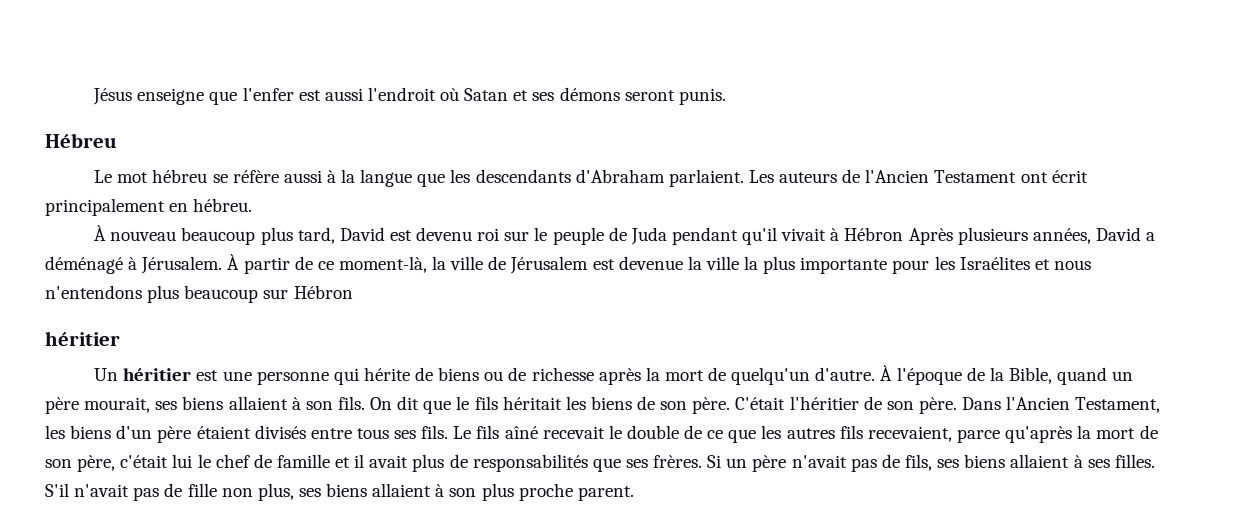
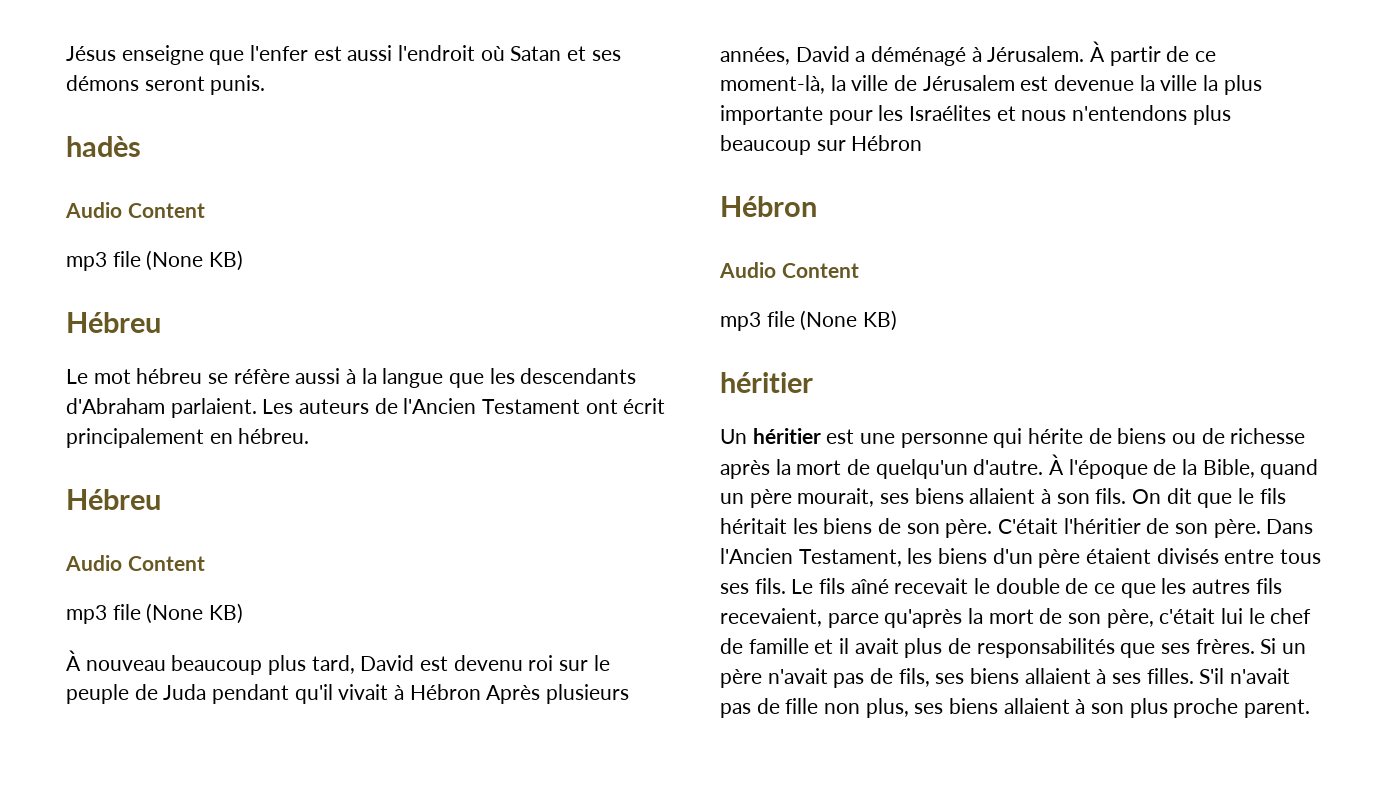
+ hadès
+ Audio Content
+ mp3 file (None KB)
  Les auteurs de l'Ancien Testament ont écrit principalement en hébreu.
+ Hébreu
+ Audio Content
+ mp3 file (None KB)
  À partir de ce moment-là, la ville de Jérusalem est devenue la ville la plus importante pour les Israélites et nous n'entendons plus beaucoup sur Hébron
+ Hébron
+ Audio Content
+ mp3 file (None KB)

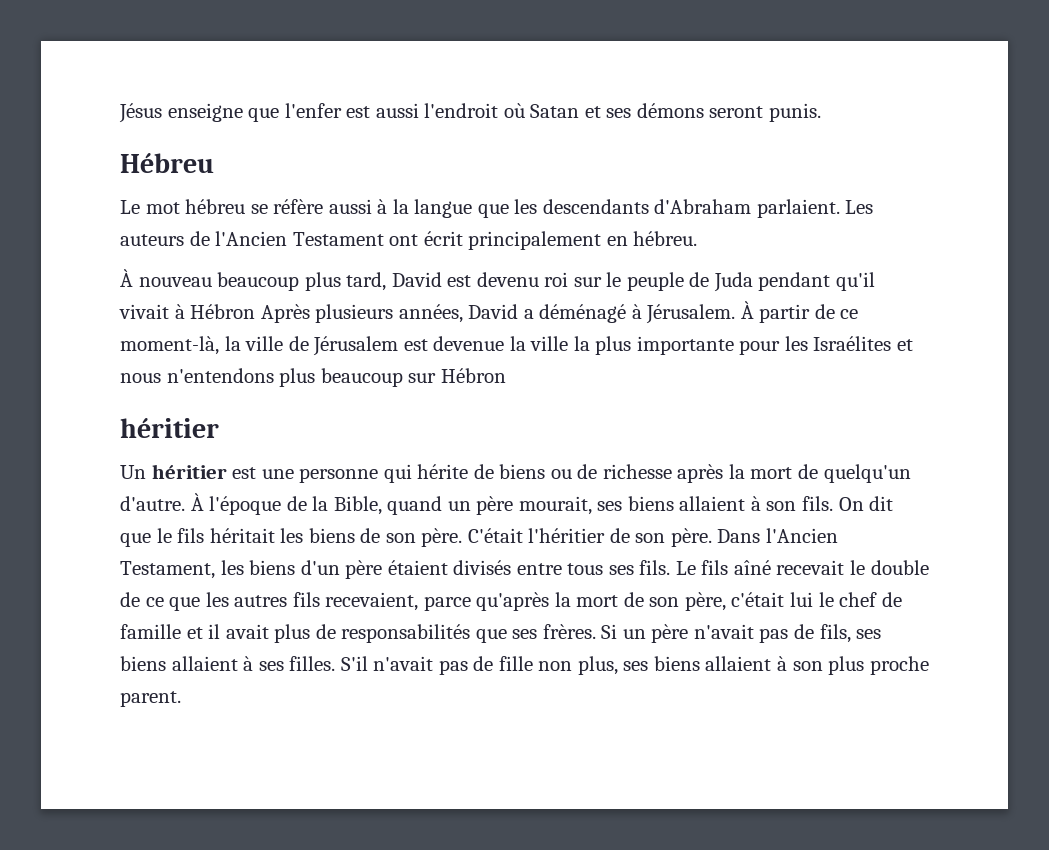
- hadès
- Audio Content
- mp3 file (None KB)
  Les auteurs de l'Ancien Testament ont écrit principalement en hébreu.
- Hébreu
- Audio Content
- mp3 file (None KB)
  À partir de ce moment-là, la ville de Jérusalem est devenue la ville la plus importante pour les Israélites et nous n'entendons plus beaucoup sur Hébron
- Hébron
- Audio Content
- mp3 file (None KB)

